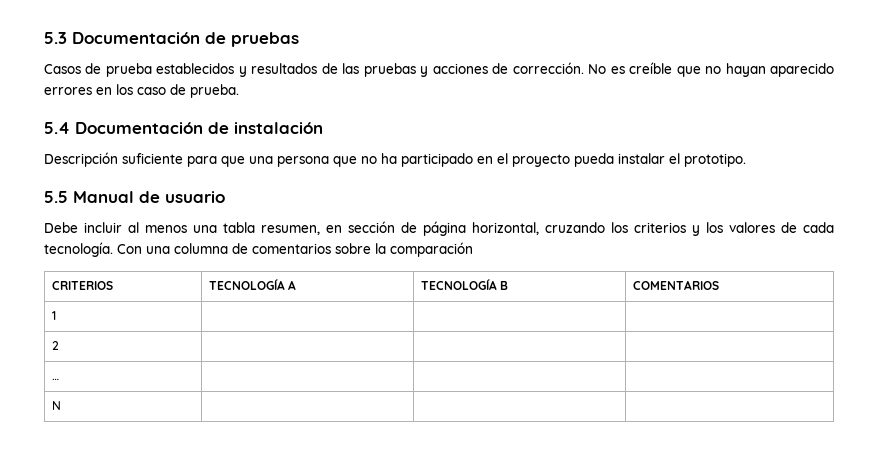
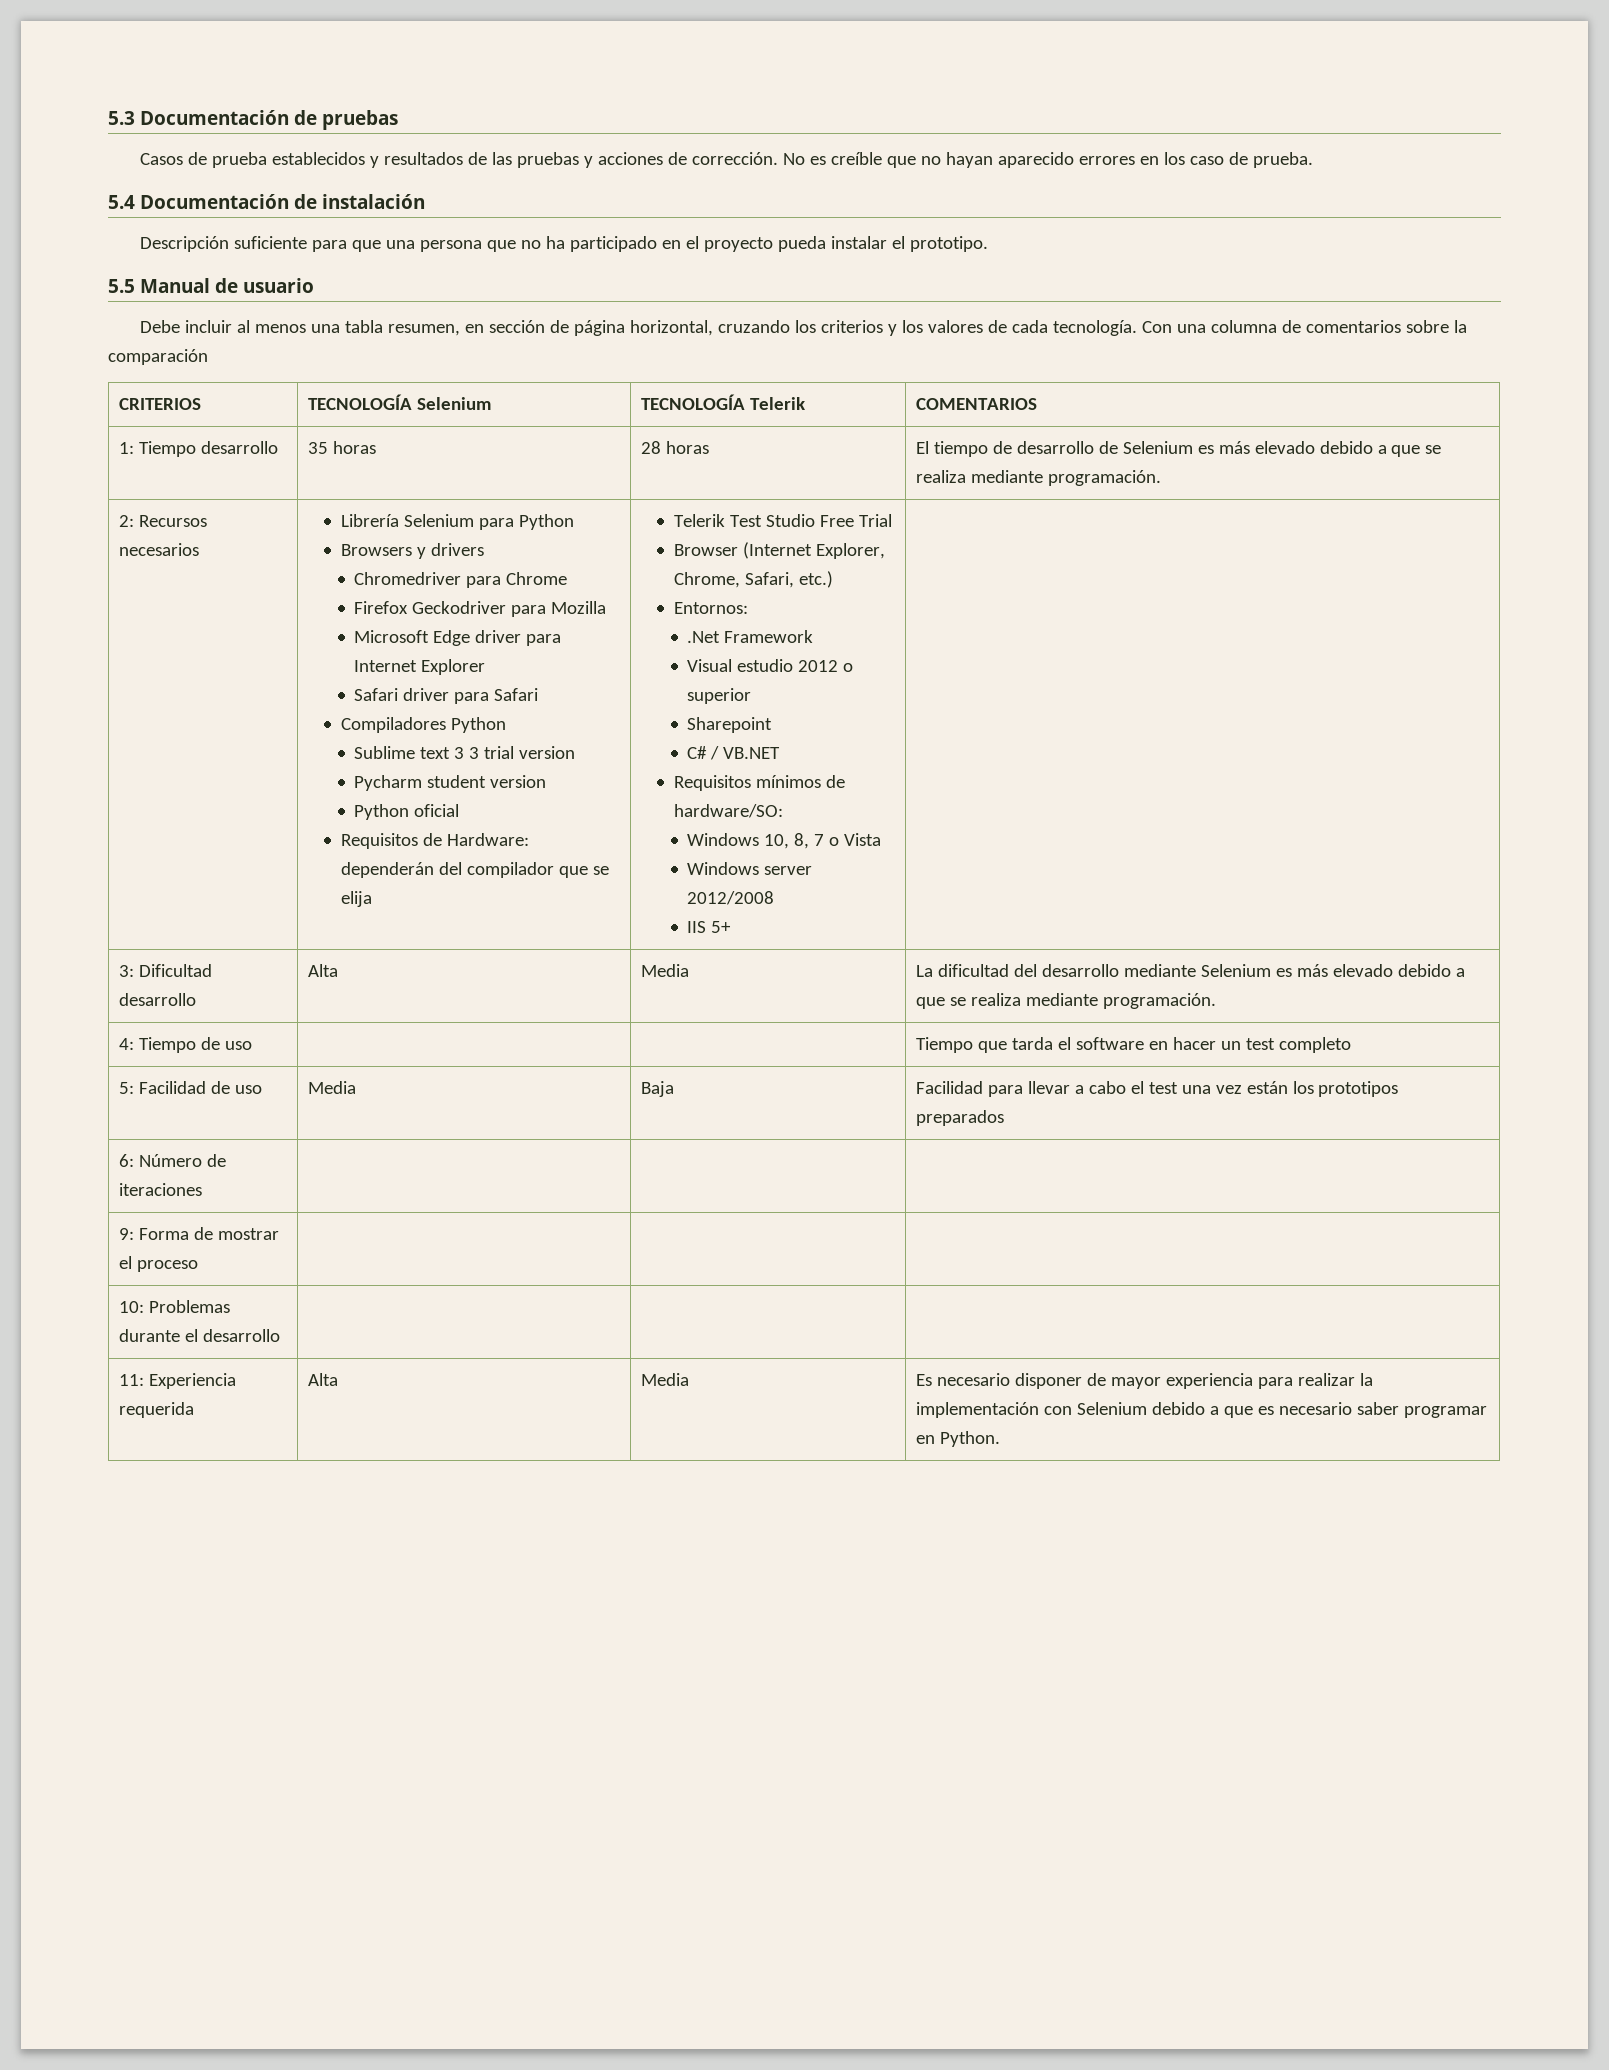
- CRITERIOS | TECNOLOGÍA A | TECNOLOGÍA B | COMENTARIOS
+ CRITERIOS | TECNOLOGÍA Selenium | TECNOLOGÍA Telerik | COMENTARIOS
- 1 | | |
- 2 | | |
- … | | |
- N | | |
+ 1: Tiempo desarrollo | 35 horas | 28 horas | El tiempo de desarrollo de Selenium es más elevado debido a que se realiza mediante programación.
+ 2: Recursos necesarios | Librería Selenium para Python
+ Browsers y drivers
+ Chromedriver para Chrome
+ Firefox Geckodriver para Mozilla
+ Microsoft Edge driver para Internet Explorer
+ Safari driver para Safari
+ Compiladores Python
+ Sublime text 3 3 trial version
+ Pycharm student version
+ Python oficial
+ Requisitos de Hardware: dependerán del compilador que se elija | Telerik Test Studio Free Trial
+ Browser (Internet Explorer, Chrome, Safari, etc.)
+ Entornos:
+ .Net Framework
+ Visual estudio 2012 o superior
+ Sharepoint
+ C# / VB.NET
+ Requisitos mínimos de hardware/SO:
+ Windows 10, 8, 7 o Vista
+ Windows server 2012/2008
+ IIS 5+ |
+ 3: Dificultad desarrollo | Alta | Media | La dificultad del desarrollo mediante Selenium es más elevado debido a que se realiza mediante programación.
+ 4: Tiempo de uso | | | Tiempo que tarda el software en hacer un test completo
+ 5: Facilidad de uso | Media | Baja | Facilidad para llevar a cabo el test una vez están los prototipos preparados
+ 6: Número de iteraciones | | |
+ 9: Forma de mostrar el proceso | | |
+ 10: Problemas durante el desarrollo | | |
+ 11: Experiencia requerida | Alta | Media | Es necesario disponer de mayor experiencia para realizar la implementación con Selenium debido a que es necesario saber programar en Python.

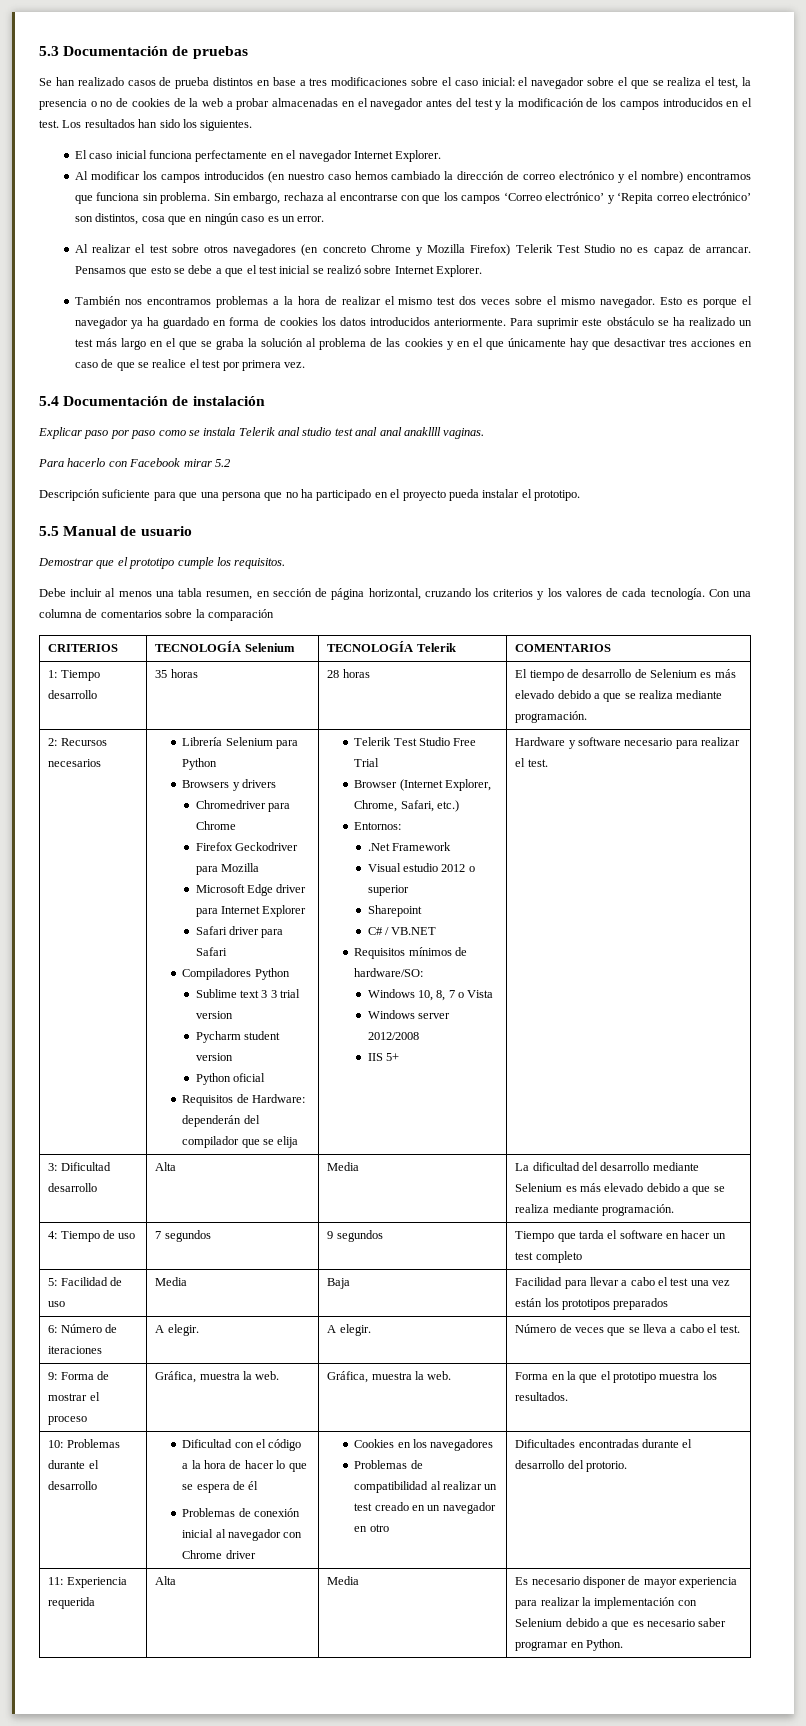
- Casos de prueba establecidos y resultados de las pruebas y acciones de corrección. No es creíble que no hayan aparecido errores en los caso de prueba.
+ Se han realizado casos de prueba distintos en base a tres modificaciones sobre el caso inicial: el navegador sobre el que se realiza el test, la presencia o no de cookies de la web a probar almacenadas en el navegador antes del test y la modificación de los campos introducidos en el test. Los resultados han sido los siguientes.
+ El caso inicial funciona perfectamente en el navegador Internet Explorer.
+ Al modificar los campos introducidos (en nuestro caso hemos cambiado la dirección de correo electrónico y el nombre) encontramos que funciona sin problema. Sin embargo, rechaza al encontrarse con que los campos ‘Correo electrónico’ y ‘Repita correo electrónico’ son distintos, cosa que en ningún caso es un error.
+ Al realizar el test sobre otros navegadores (en concreto Chrome y Mozilla Firefox) Telerik Test Studio no es capaz de arrancar. Pensamos que esto se debe a que el test inicial se realizó sobre Internet Explorer.
+ También nos encontramos problemas a la hora de realizar el mismo test dos veces sobre el mismo navegador. Esto es porque el navegador ya ha guardado en forma de cookies los datos introducidos anteriormente. Para suprimir este obstáculo se ha realizado un test más largo en el que se graba la solución al problema de las cookies y en el que únicamente hay que desactivar tres acciones en caso de que se realice el test por primera vez.
  5.4 Documentación de instalación
+ Explicar paso por paso como se instala Telerik anal studio test anal anal anakllll vaginas.
+ Para hacerlo con Facebook mirar 5.2
+ Demostrar que el prototipo cumple los requisitos.
+ Hardware y software necesario para realizar el test.
- 4: Tiempo de uso | | | Tiempo que tarda el software en hacer un test completo
+ 4: Tiempo de uso | 7 segundos | 9 segundos | Tiempo que tarda el software en hacer un test completo
- 6: Número de iteraciones | | |
+ 6: Número de iteraciones | A elegir. | A elegir. | Número de veces que se lleva a cabo el test.
- 9: Forma de mostrar el proceso | | |
+ 9: Forma de mostrar el proceso | Gráfica, muestra la web. | Gráfica, muestra la web. | Forma en la que el prototipo muestra los resultados.
+ Dificultad con el código a la hora de hacer lo que se espera de él
+ Problemas de conexión inicial al navegador con Chrome driver | Cookies en los navegadores
+ Problemas de compatibilidad al realizar un test creado en un navegador en otro | Dificultades encontradas durante el desarrollo del protorio.

